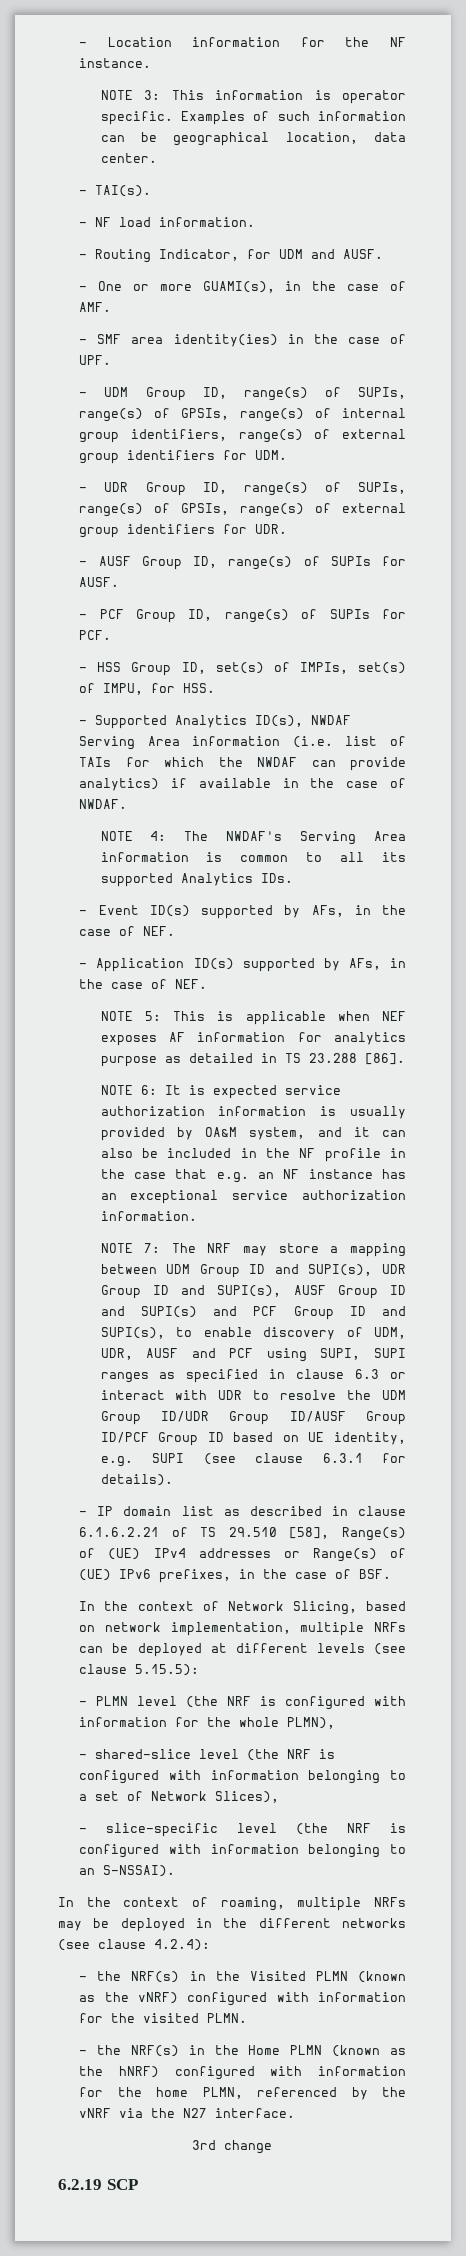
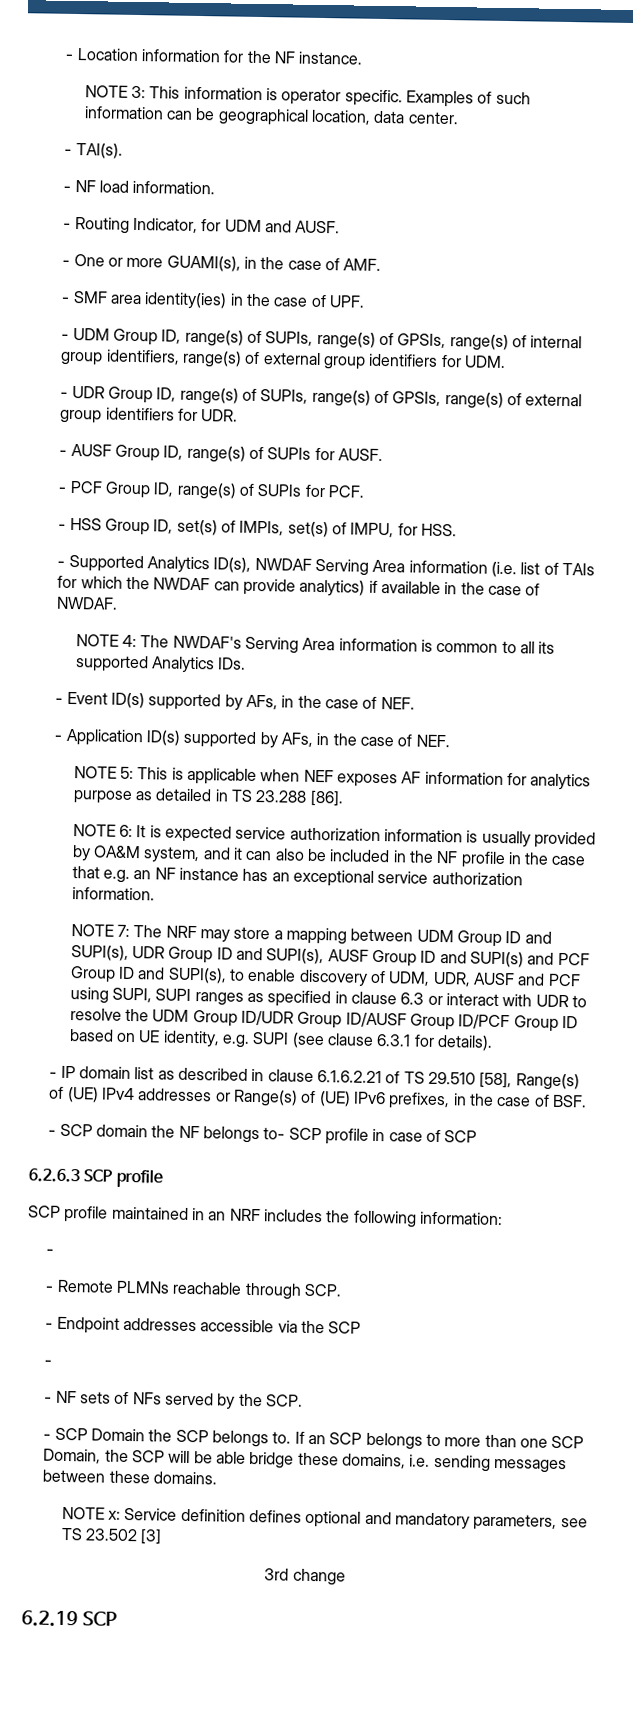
- In the context of Network Slicing, based on network implementation, multiple NRFs can be deployed at different levels (see clause 5.15.5):
- - PLMN level (the NRF is configured with information for the whole PLMN),
- - shared-slice level (the NRF is configured with information belonging to a set of Network Slices),
- - slice-specific level (the NRF is configured with information belonging to an S-NSSAI).
- In the context of roaming, multiple NRFs may be deployed in the different networks (see clause 4.2.4):
- - the NRF(s) in the Visited PLMN (known as the vNRF) configured with information for the visited PLMN.
- - the NRF(s) in the Home PLMN (known as the hNRF) configured with information for the home PLMN, referenced by the vNRF via the N27 interface.
+ - SCP domain the NF belongs to- SCP profile in case of SCP
+ 6.2.6.3 SCP profile
+ SCP profile maintained in an NRF includes the following information:
+ -
+ - Remote PLMNs reachable through SCP.
+ - Endpoint addresses accessible via the SCP
+ -
+ - NF sets of NFs served by the SCP.
+ - SCP Domain the SCP belongs to. If an SCP belongs to more than one SCP Domain, the SCP will be able bridge these domains, i.e. sending messages between these domains.
+ NOTE x: Service definition defines optional and mandatory parameters, see TS 23.502 [3]

